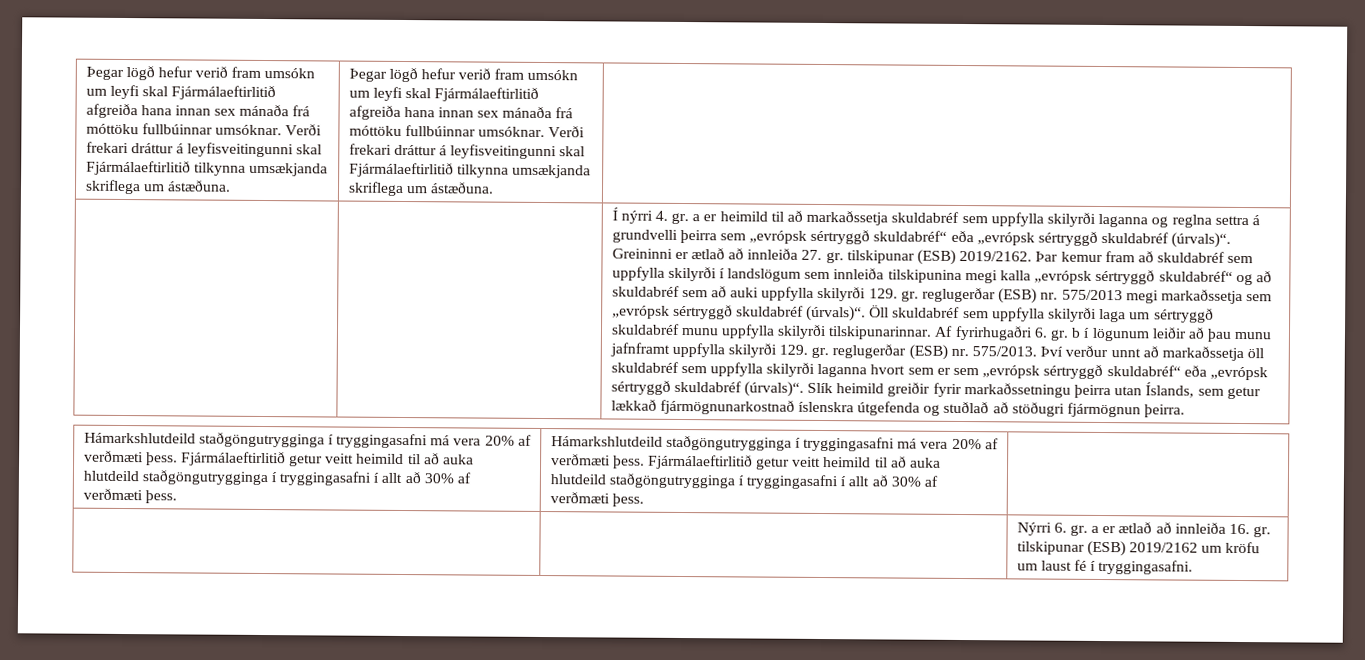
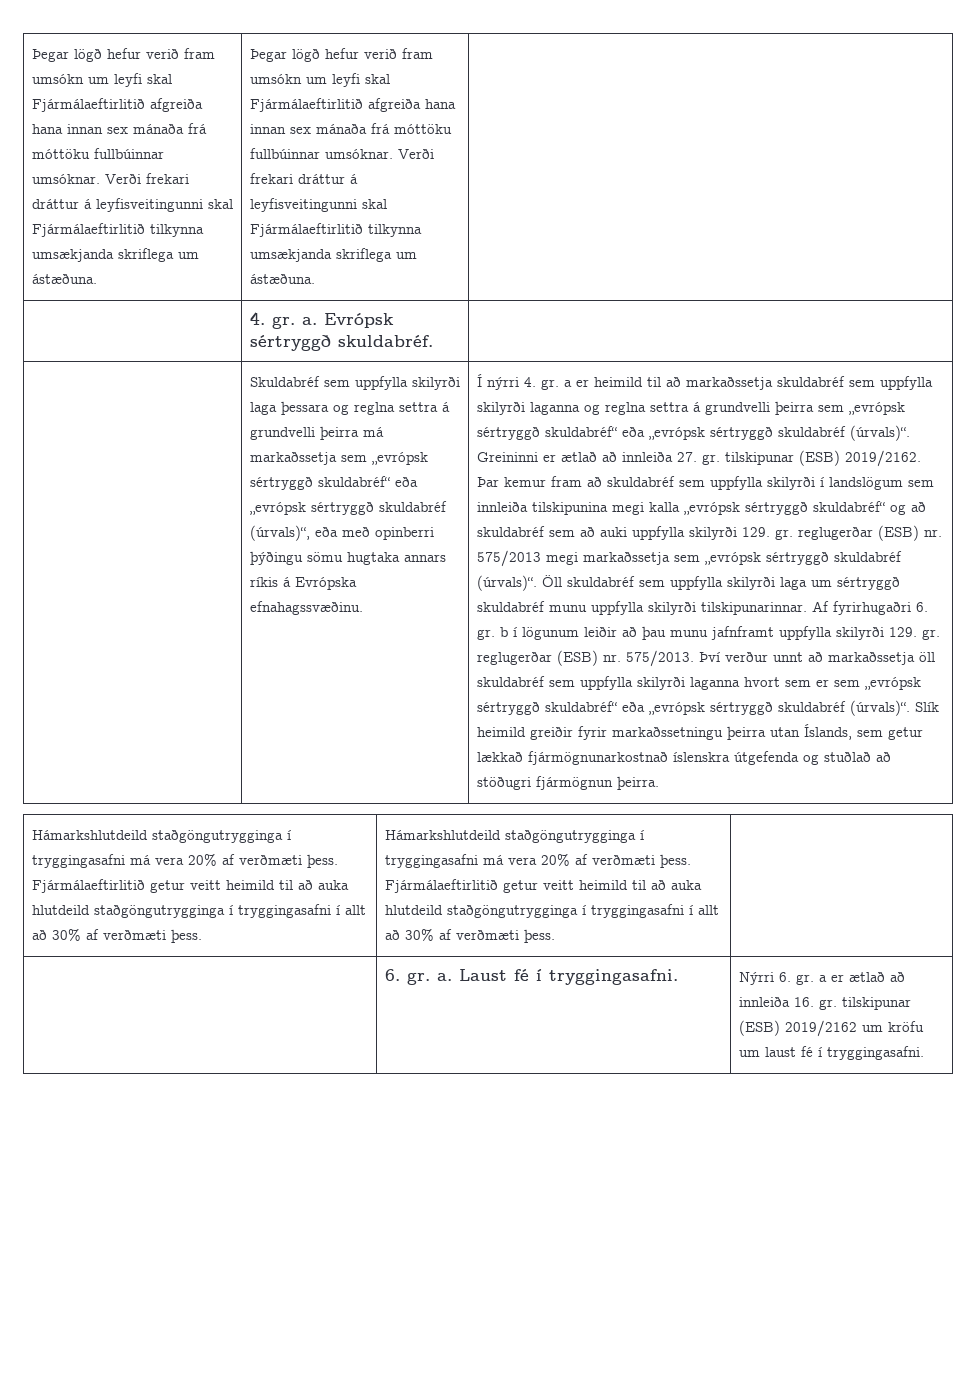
+ 4. gr. a. Evrópsk sértryggð skuldabréf. |
+ | Skuldabréf sem uppfylla skilyrði laga þessara og reglna settra á grundvelli þeirra má markaðssetja sem „evrópsk sértryggð skuldabréf“ eða „evrópsk sértryggð skuldabréf (úrvals)“, eða með opinberri þýðingu sömu hugtaka annars ríkis á Evrópska efnahagssvæðinu.
- | | Nýrri 6. gr. a er ætlað að innleiða 16. gr. tilskipunar (ESB) 2019/2162 um kröfu um laust fé í tryggingasafni.
+ | 6. gr. a. Laust fé í tryggingasafni. | Nýrri 6. gr. a er ætlað að innleiða 16. gr. tilskipunar (ESB) 2019/2162 um kröfu um laust fé í tryggingasafni.

